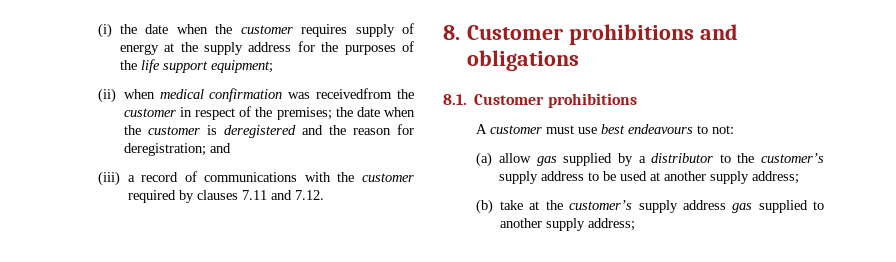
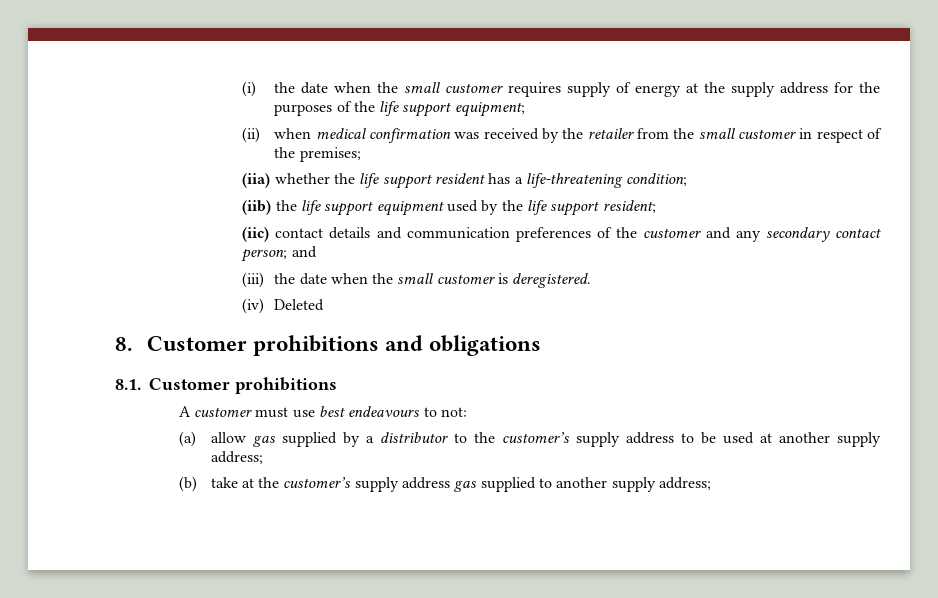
- (i) the date when the customer requires supply of energy at the supply address for the purposes of the life support equipment;
+ (i) the date when the small customer requires supply of energy at the supply address for the purposes of the life support equipment;
- (ii) when medical confirmation was receivedfrom the customer in respect of the premises; the date when the customer is deregistered and the reason for deregistration; and
- (iii) a record of communications with the customer required by clauses 7.11 and 7.12.
+ (ii) when medical confirmation was received by the retailer from the small customer in respect of the premises;
+ (iia) whether the life support resident has a life-threatening condition;
+ (iib) the life support equipment used by the life support resident;
+ (iic) contact details and communication preferences of the customer and any secondary contact person; and
+ (iii) the date when the small customer is deregistered.
+ (iv) Deleted

